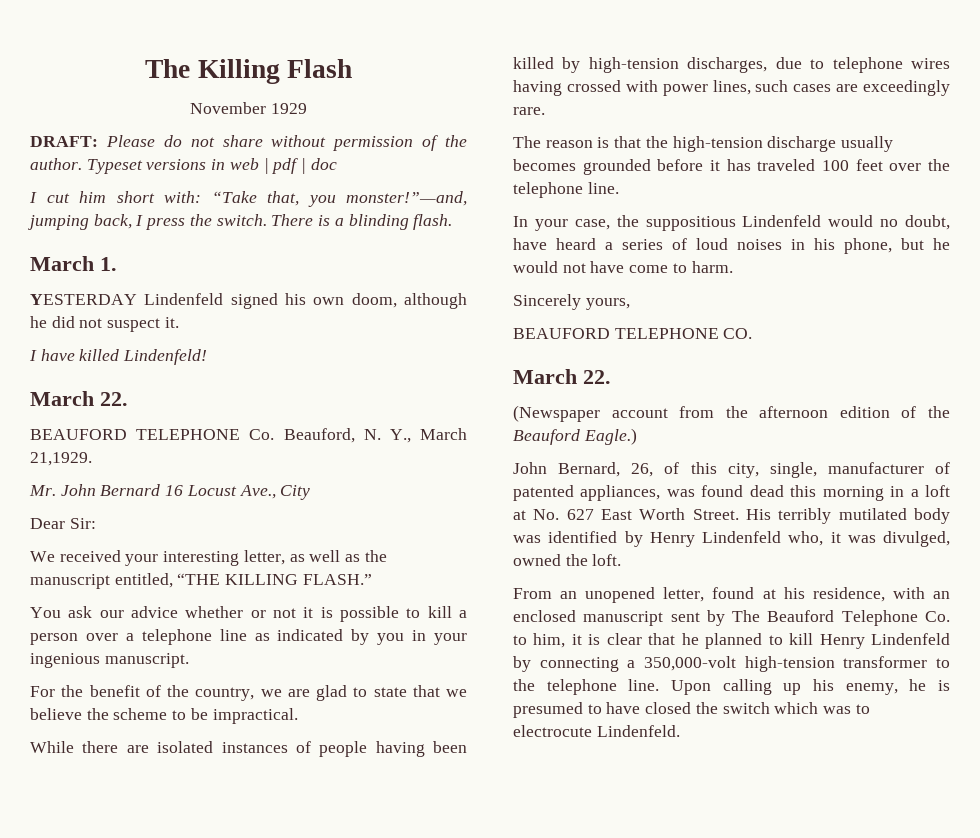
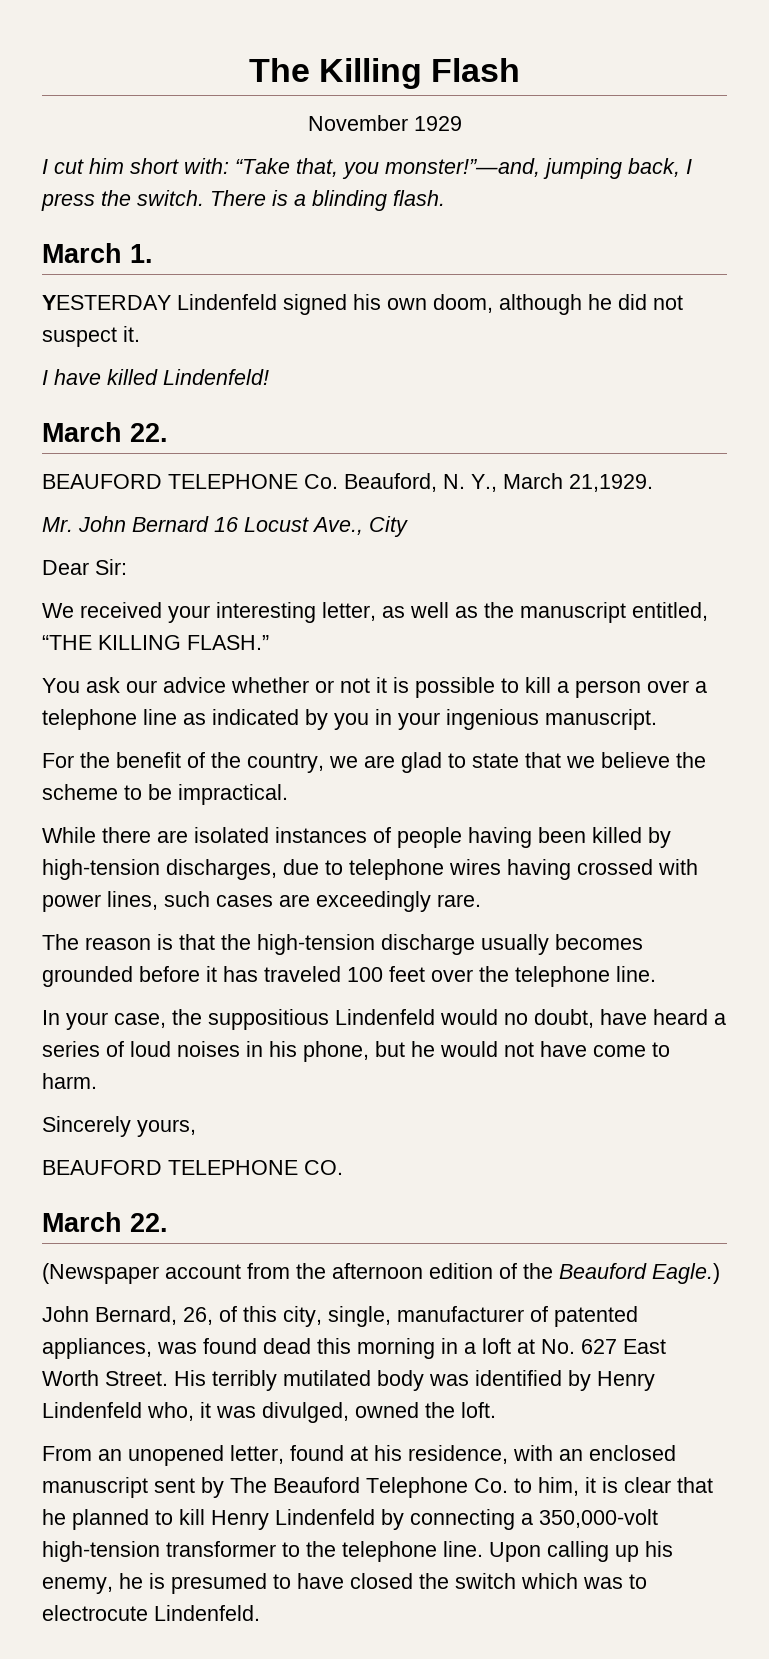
- DRAFT: Please do not share without permission of the author. Typeset versions in web | pdf | doc

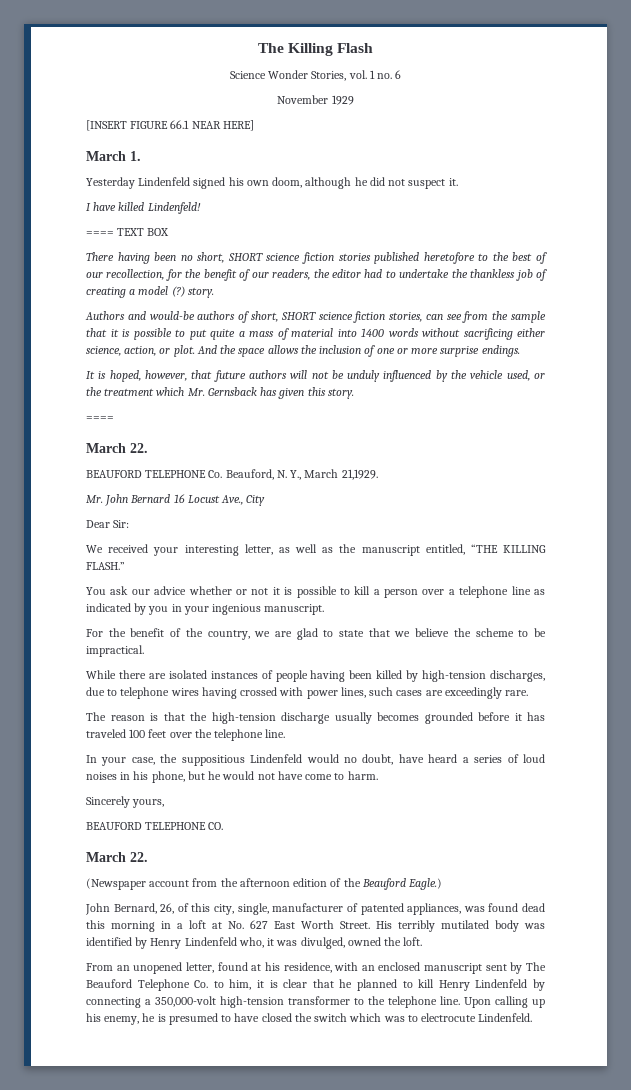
+ Science Wonder Stories, vol. 1 no. 6
  November 1929
- I cut him short with: “Take that, you monster!”—and, jumping back, I press the switch. There is a blinding flash.
+ [INSERT FIGURE 66.1 NEAR HERE]
- YESTERDAY Lindenfeld signed his own doom, although he did not suspect it.
+ Yesterday Lindenfeld signed his own doom, although he did not suspect it.
+ ==== TEXT BOX
+ There having been no short, SHORT science fiction stories published heretofore to the best of our recollection, for the benefit of our readers, the editor had to undertake the thankless job of creating a model (?) story.
+ Authors and would-be authors of short, SHORT science fiction stories, can see from the sample that it is possible to put quite a mass of material into 1400 words without sacrificing either science, action, or plot. And the space allows the inclusion of one or more surprise endings.
+ It is hoped, however, that future authors will not be unduly influenced by the vehicle used, or the treatment which Mr. Gernsback has given this story.
+ ====

